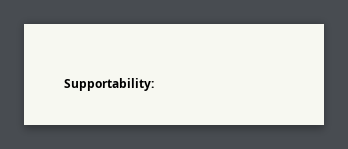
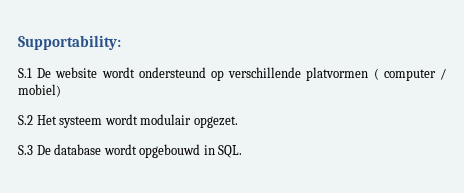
+ S.1 De website wordt ondersteund op verschillende platvormen ( computer / mobiel)
+ S.2 Het systeem wordt modulair opgezet.
+ S.3 De database wordt opgebouwd in SQL.

